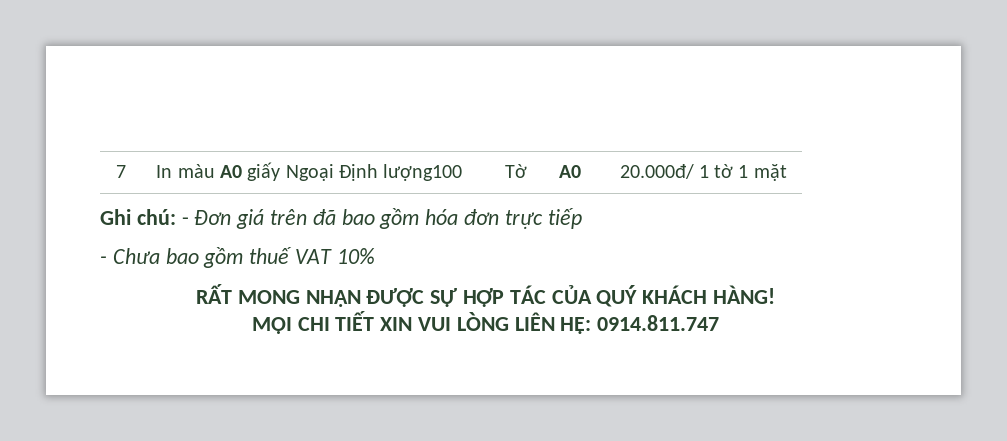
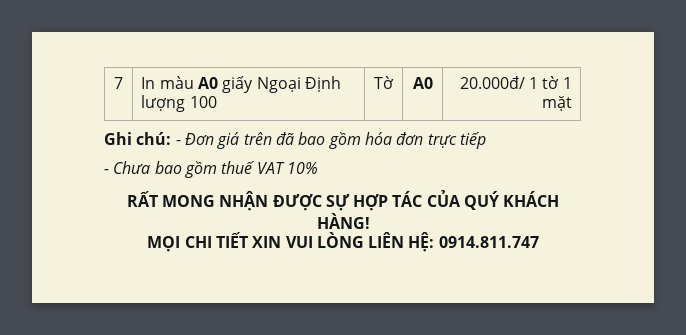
- 7 | In màu A0 giấy Ngoại Định lượng100 | Tờ | A0 | 20.000đ/ 1 tờ 1 mặt
+ 7 | In màu A0 giấy Ngoại Định lượng 100 | Tờ | A0 | 20.000đ/ 1 tờ 1 mặt

